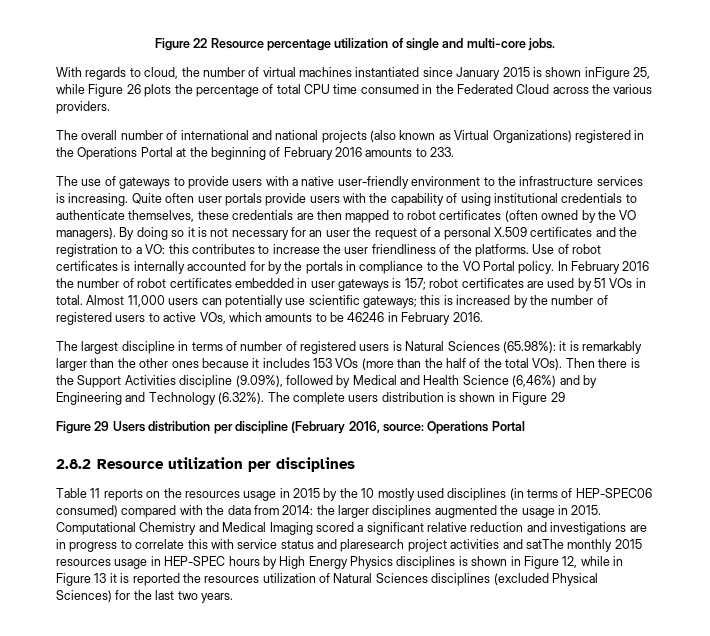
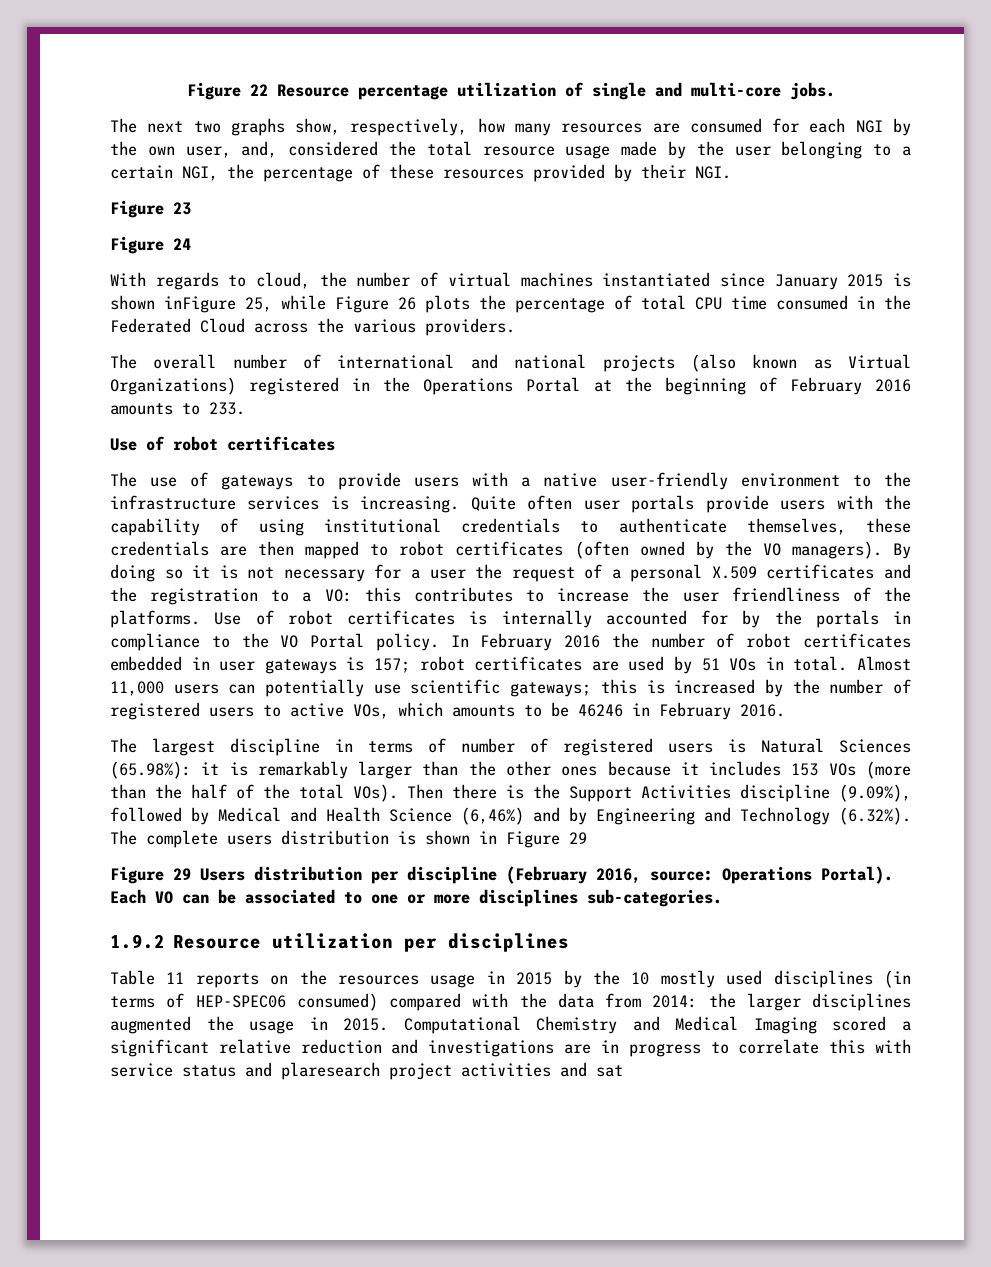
+ The next two graphs show, respectively, how many resources are consumed for each NGI by the own user, and, considered the total resource usage made by the user belonging to a certain NGI, the percentage of these resources provided by their NGI.
+ Figure 23
+ Figure 24
  The overall number of international and national projects (also known as Virtual Organizations) registered in the Operations Portal at the beginning of February 2016 amounts to 233.
+ Use of robot certificates
- By doing so it is not necessary for an user the request of a personal X.509 certificates and the registration to a VO: this contributes to increase the user friendliness of the platforms.
+ By doing so it is not necessary for a user the request of a personal X.509 certificates and the registration to a VO: this contributes to increase the user friendliness of the platforms.
- Figure 29 Users distribution per discipline (February 2016, source: Operations Portal
- 2.8.2 Resource utilization per disciplines
+ Figure 29 Users distribution per discipline (February 2016, source: Operations Portal). Each VO can be associated to one or more disciplines sub-categories.
+ 1.9.2 Resource utilization per disciplines
- Computational Chemistry and Medical Imaging scored a significant relative reduction and investigations are in progress to correlate this with service status and plaresearch project activities and satThe monthly 2015 resources usage in HEP-SPEC hours by High Energy Physics disciplines is shown in Figure 12, while in Figure 13 it is reported the resources utilization of Natural Sciences disciplines (excluded Physical Sciences) for the last two years.
+ Computational Chemistry and Medical Imaging scored a significant relative reduction and investigations are in progress to correlate this with service status and plaresearch project activities and sat

